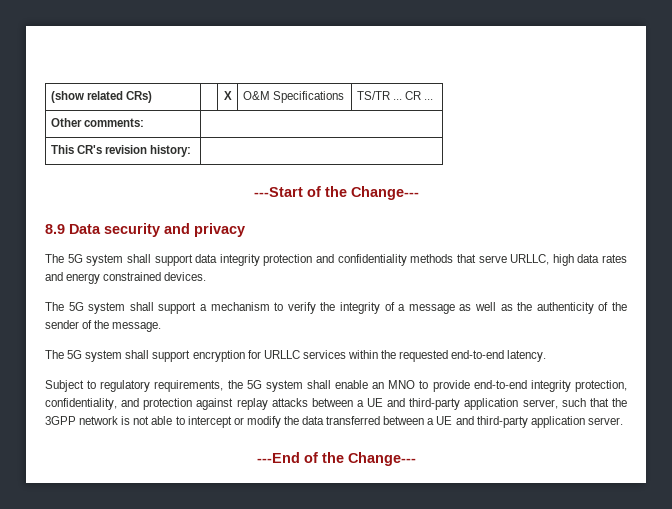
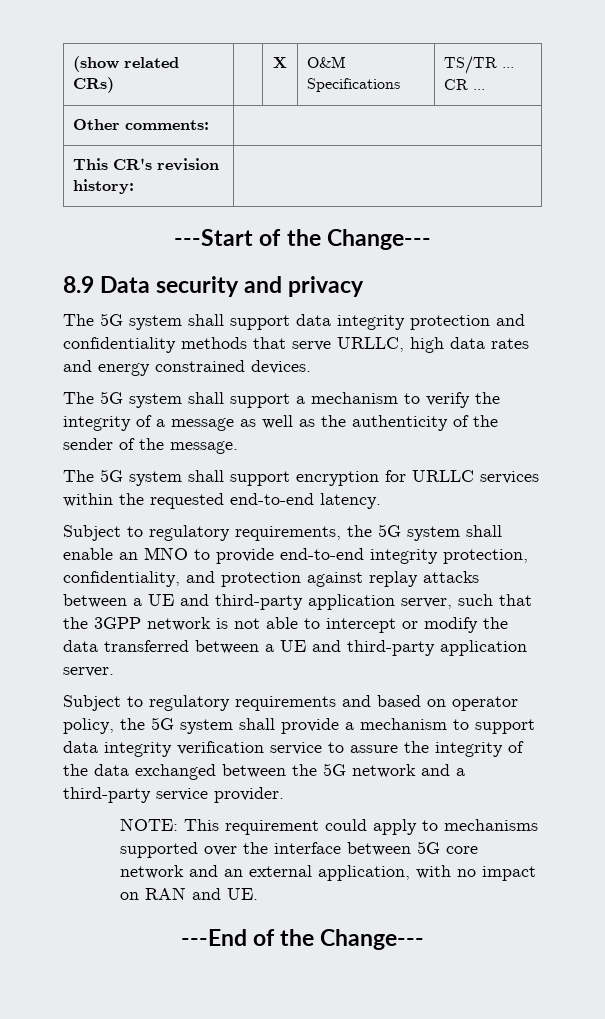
+ Subject to regulatory requirements and based on operator policy, the 5G system shall provide a mechanism to support data integrity verification service to assure the integrity of the data exchanged between the 5G network and a third-party service provider.
+ NOTE: This requirement could apply to mechanisms supported over the interface between 5G core network and an external application, with no impact on RAN and UE.

